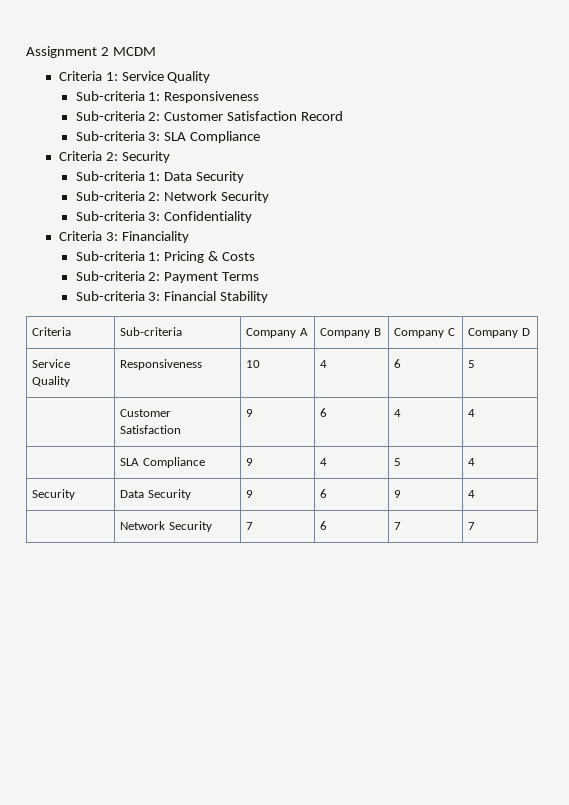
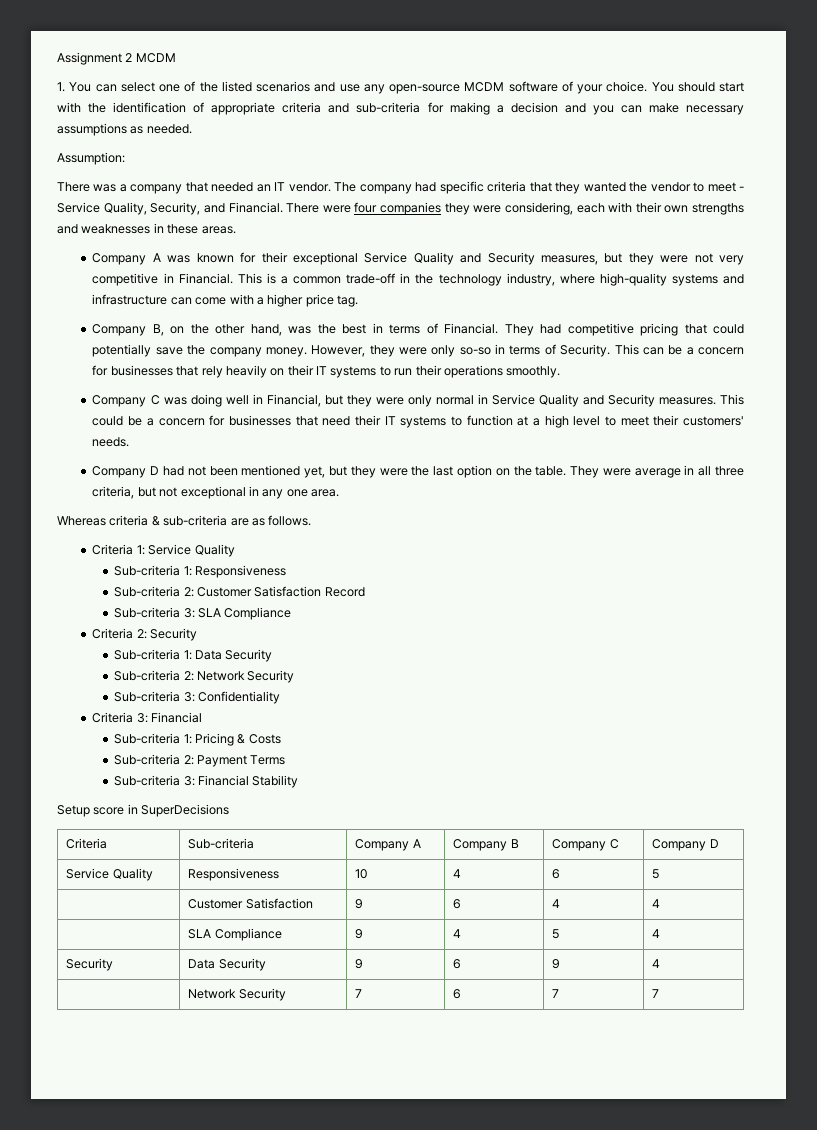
+ 1. You can select one of the listed scenarios and use any open-source MCDM software of your choice. You should start with the identification of appropriate criteria and sub-criteria for making a decision and you can make necessary assumptions as needed.
+ Assumption:
+ There was a company that needed an IT vendor. The company had specific criteria that they wanted the vendor to meet - Service Quality, Security, and Financial. There were four companies they were considering, each with their own strengths and weaknesses in these areas.
+ Company A was known for their exceptional Service Quality and Security measures, but they were not very competitive in Financial. This is a common trade-off in the technology industry, where high-quality systems and infrastructure can come with a higher price tag.
+ Company B, on the other hand, was the best in terms of Financial. They had competitive pricing that could potentially save the company money. However, they were only so-so in terms of Security. This can be a concern for businesses that rely heavily on their IT systems to run their operations smoothly.
+ Company C was doing well in Financial, but they were only normal in Service Quality and Security measures. This could be a concern for businesses that need their IT systems to function at a high level to meet their customers' needs.
+ Company D had not been mentioned yet, but they were the last option on the table. They were average in all three criteria, but not exceptional in any one area.
+ Whereas criteria & sub-criteria are as follows.
- Criteria 3: Financiality
+ Criteria 3: Financial
+ Setup score in SuperDecisions

